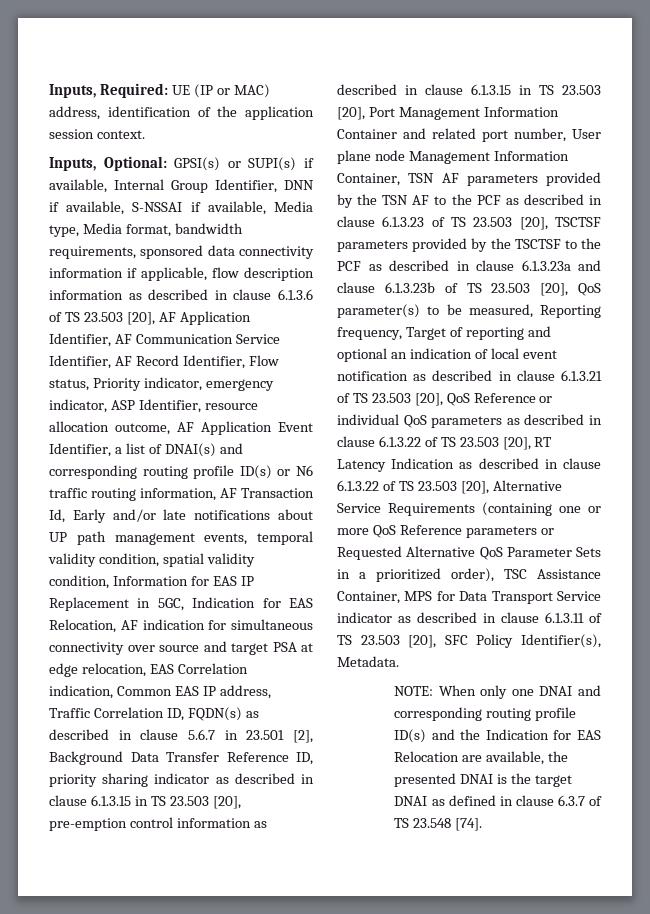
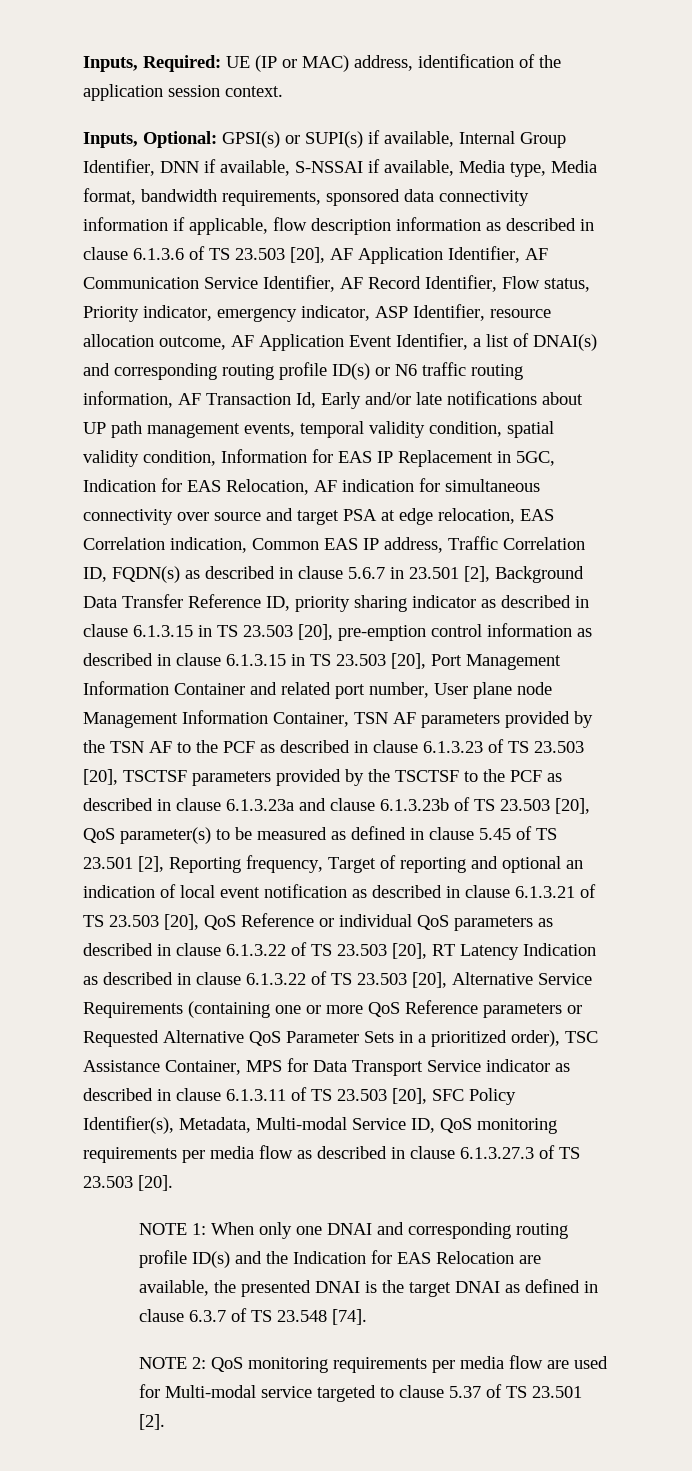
- GPSI(s) or SUPI(s) if available, Internal Group Identifier, DNN if available, S-NSSAI if available, Media type, Media format, bandwidth requirements, sponsored data connectivity information if applicable, flow description information as described in clause 6.1.3.6 of TS 23.503 [20], AF Application Identifier, AF Communication Service Identifier, AF Record Identifier, Flow status, Priority indicator, emergency indicator, ASP Identifier, resource allocation outcome, AF Application Event Identifier, a list of DNAI(s) and corresponding routing profile ID(s) or N6 traffic routing information, AF Transaction Id, Early and/or late notifications about UP path management events, temporal validity condition, spatial validity condition, Information for EAS IP Replacement in 5GC, Indication for EAS Relocation, AF indication for simultaneous connectivity over source and target PSA at edge relocation, EAS Correlation indication, Common EAS IP address, Traffic Correlation ID, FQDN(s) as described in clause 5.6.7 in 23.501 [2], Background Data Transfer Reference ID, priority sharing indicator as described in clause 6.1.3.15 in TS 23.503 [20], pre-emption control information as described in clause 6.1.3.15 in TS 23.503 [20], Port Management Information Container and related port number, User plane node Management Information Container, TSN AF parameters provided by the TSN AF to the PCF as described in clause 6.1.3.23 of TS 23.503 [20], TSCTSF parameters provided by the TSCTSF to the PCF as described in clause 6.1.3.23a and clause 6.1.3.23b of TS 23.503 [20], QoS parameter(s) to be measured, Reporting frequency, Target of reporting and optional an indication of local event notification as described in clause 6.1.3.21 of TS 23.503 [20], QoS Reference or individual QoS parameters as described in clause 6.1.3.22 of TS 23.503 [20], RT Latency Indication as described in clause 6.1.3.22 of TS 23.503 [20], Alternative Service Requirements (containing one or more QoS Reference parameters or Requested Alternative QoS Parameter Sets in a prioritized order), TSC Assistance Container, MPS for Data Transport Service indicator as described in clause 6.1.3.11 of TS 23.503 [20], SFC Policy Identifier(s), Metadata.
- NOTE:
+ GPSI(s) or SUPI(s) if available, Internal Group Identifier, DNN if available, S-NSSAI if available, Media type, Media format, bandwidth requirements, sponsored data connectivity information if applicable, flow description information as described in clause 6.1.3.6 of TS 23.503 [20], AF Application Identifier, AF Communication Service Identifier, AF Record Identifier, Flow status, Priority indicator, emergency indicator, ASP Identifier, resource allocation outcome, AF Application Event Identifier, a list of DNAI(s) and corresponding routing profile ID(s) or N6 traffic routing information, AF Transaction Id, Early and/or late notifications about UP path management events, temporal validity condition, spatial validity condition, Information for EAS IP Replacement in 5GC, Indication for EAS Relocation, AF indication for simultaneous connectivity over source and target PSA at edge relocation, EAS Correlation indication, Common EAS IP address, Traffic Correlation ID, FQDN(s) as described in clause 5.6.7 in 23.501 [2], Background Data Transfer Reference ID, priority sharing indicator as described in clause 6.1.3.15 in TS 23.503 [20], pre-emption control information as described in clause 6.1.3.15 in TS 23.503 [20], Port Management Information Container and related port number, User plane node Management Information Container, TSN AF parameters provided by the TSN AF to the PCF as described in clause 6.1.3.23 of TS 23.503 [20], TSCTSF parameters provided by the TSCTSF to the PCF as described in clause 6.1.3.23a and clause 6.1.3.23b of TS 23.503 [20], QoS parameter(s) to be measured as defined in clause 5.45 of TS 23.501 [2], Reporting frequency, Target of reporting and optional an indication of local event notification as described in clause 6.1.3.21 of TS 23.503 [20], QoS Reference or individual QoS parameters as described in clause 6.1.3.22 of TS 23.503 [20], RT Latency Indication as described in clause 6.1.3.22 of TS 23.503 [20], Alternative Service Requirements (containing one or more QoS Reference parameters or Requested Alternative QoS Parameter Sets in a prioritized order), TSC Assistance Container, MPS for Data Transport Service indicator as described in clause 6.1.3.11 of TS 23.503 [20], SFC Policy Identifier(s), Metadata, Multi-modal Service ID, QoS monitoring requirements per media flow as described in clause 6.1.3.27.3 of TS 23.503 [20].
+ NOTE 1:
+ NOTE 2: QoS monitoring requirements per media flow are used for Multi-modal service targeted to clause 5.37 of TS 23.501 [2].

